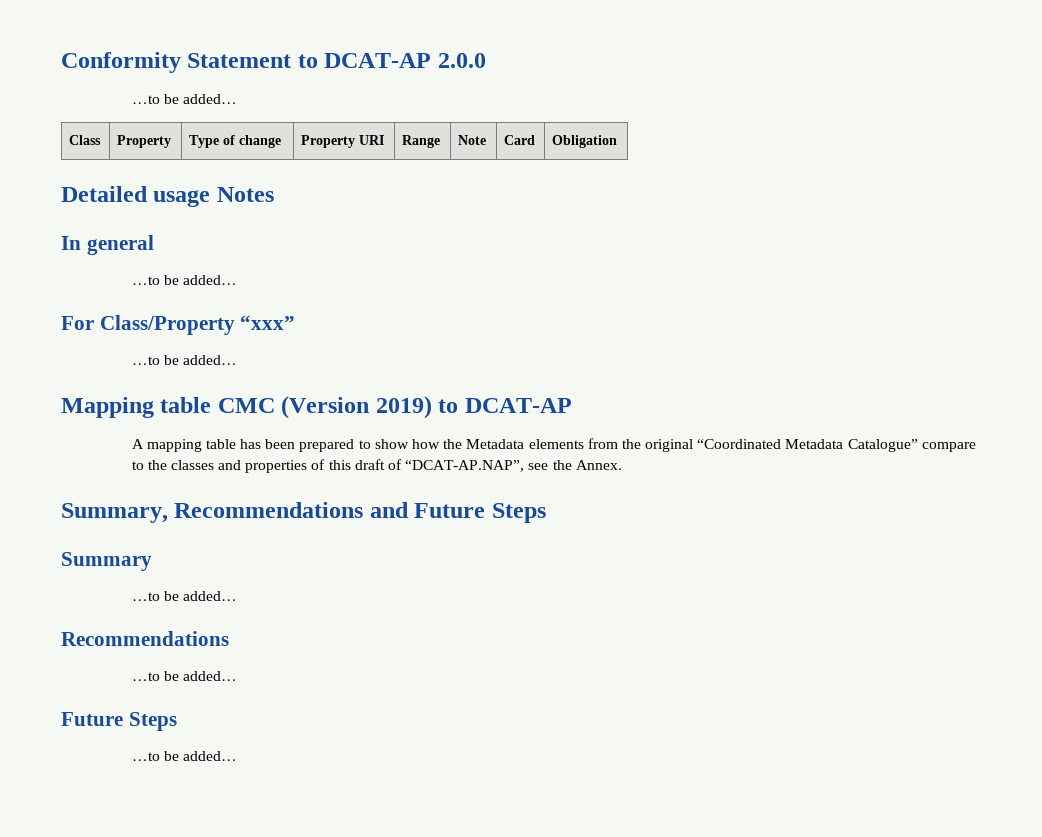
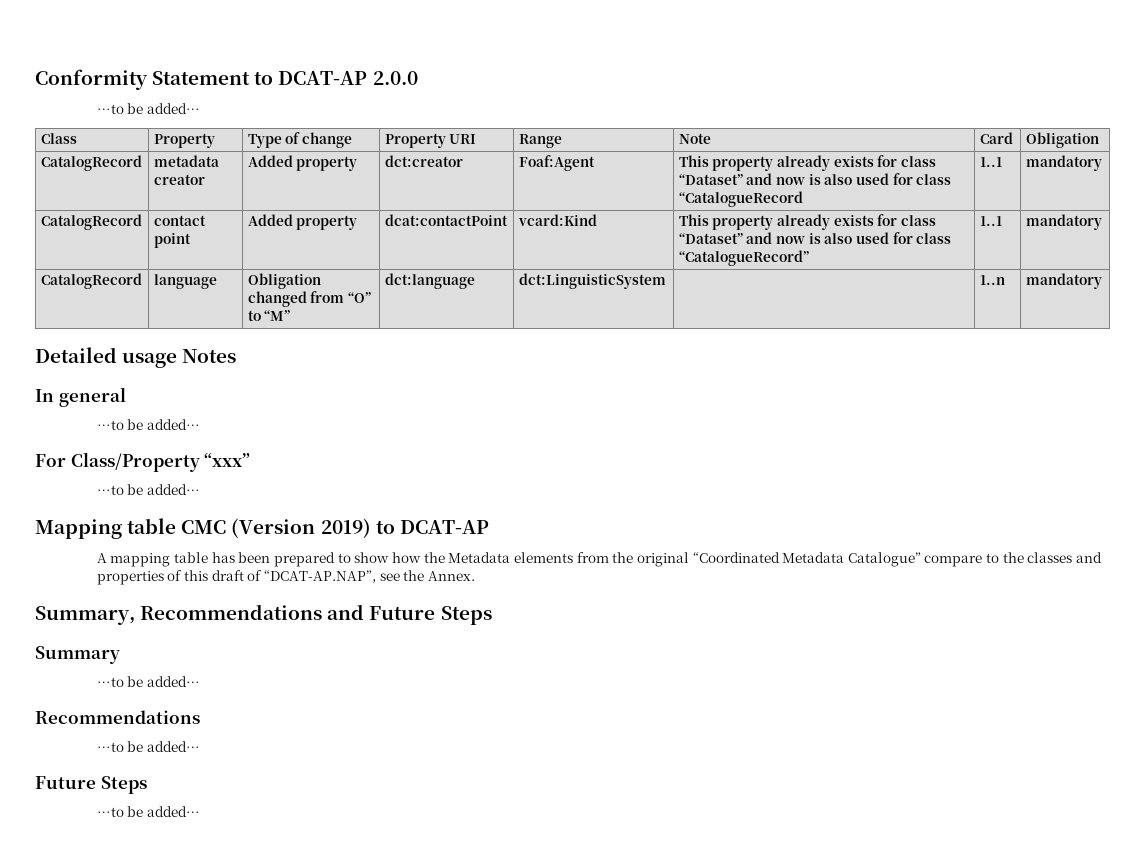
+ CatalogRecord | metadata creator | Added property | dct:creator | Foaf:Agent | This property already exists for class “Dataset” and now is also used for class “CatalogueRecord | 1..1 | mandatory
+ CatalogRecord | contact point | Added property | dcat:contactPoint | vcard:Kind | This property already exists for class “Dataset” and now is also used for class “CatalogueRecord” | 1..1 | mandatory
+ CatalogRecord | language | Obligation changed from “O” to “M” | dct:language | dct:LinguisticSystem | | 1..n | mandatory

